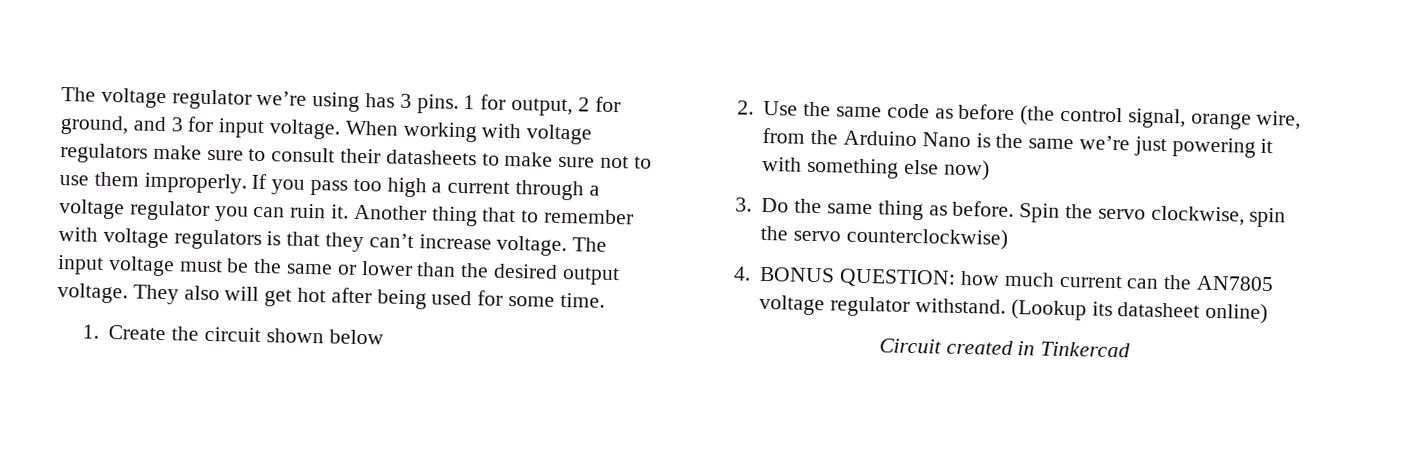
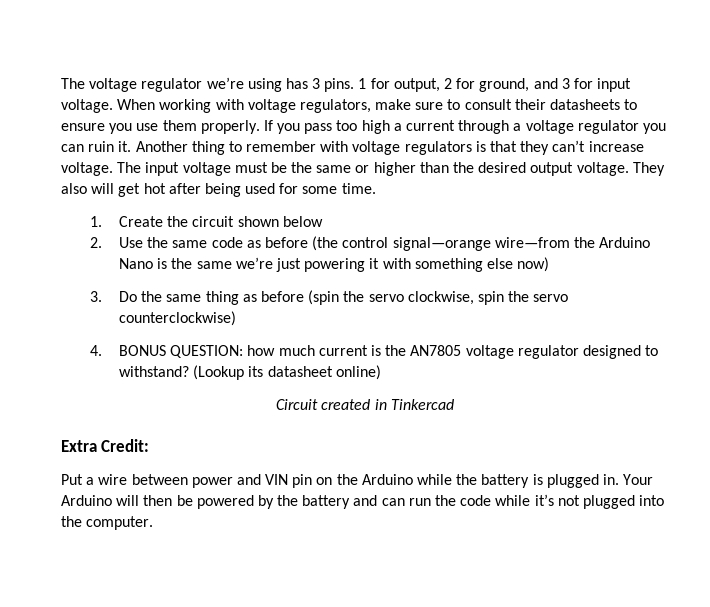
- When working with voltage regulators make sure to consult their datasheets to make sure not to use them improperly.
+ When working with voltage regulators, make sure to consult their datasheets to ensure you use them properly.
- Another thing that to remember with voltage regulators is that they can’t increase voltage.
+ Another thing to remember with voltage regulators is that they can’t increase voltage.
- The input voltage must be the same or lower than the desired output voltage.
+ The input voltage must be the same or higher than the desired output voltage.
- 2. Use the same code as before (the control signal, orange wire, from the Arduino Nano is the same we’re just powering it with something else now)
+ 2. Use the same code as before (the control signal—orange wire—from the Arduino Nano is the same we’re just powering it with something else now)
- 3. Do the same thing as before. Spin the servo clockwise, spin the servo counterclockwise)
+ 3. Do the same thing as before (spin the servo clockwise, spin the servo counterclockwise)
- 4. BONUS QUESTION: how much current can the AN7805 voltage regulator withstand.
+ 4. BONUS QUESTION: how much current is the AN7805 voltage regulator designed to withstand?
+ Extra Credit:
+ Put a wire between power and VIN pin on the Arduino while the battery is plugged in. Your Arduino will then be powered by the battery and can run the code while it’s not plugged into the computer.

